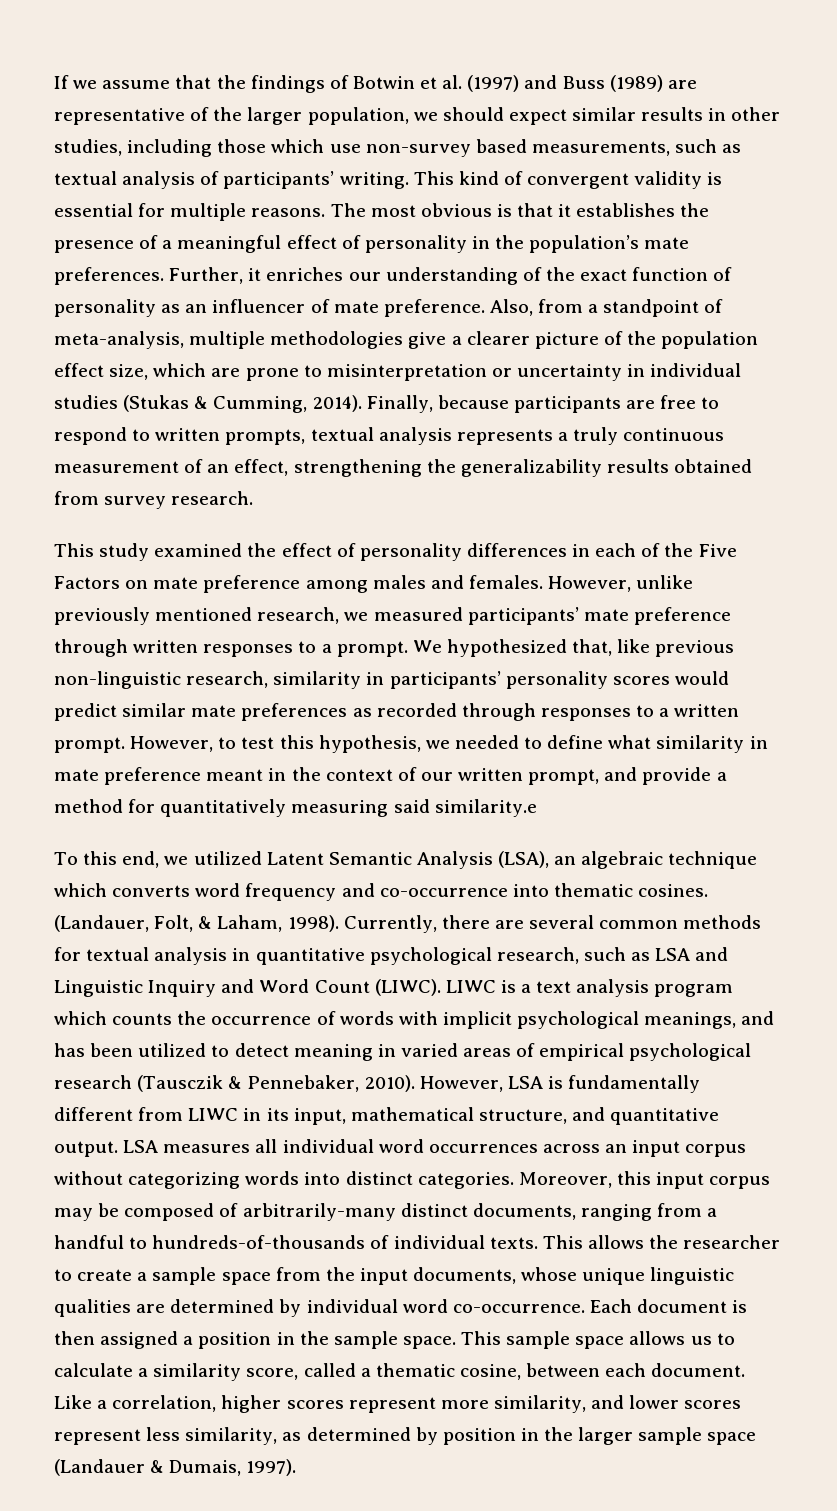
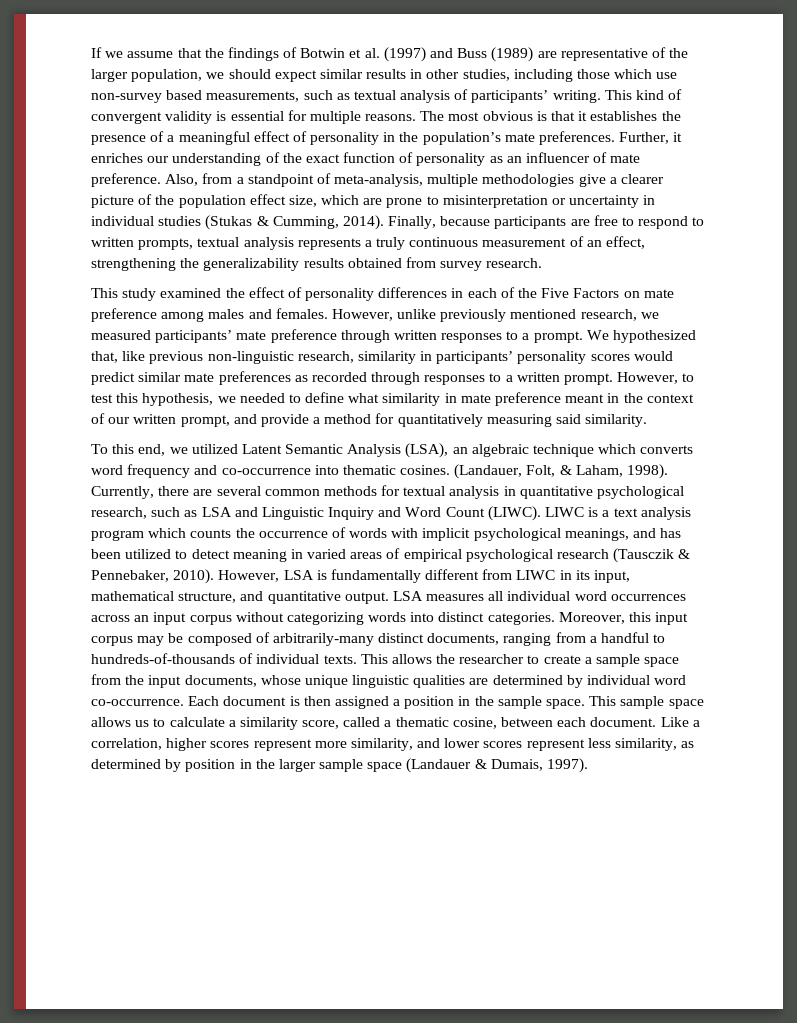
- However, to test this hypothesis, we needed to define what similarity in mate preference meant in the context of our written prompt, and provide a method for quantitatively measuring said similarity.e
+ However, to test this hypothesis, we needed to define what similarity in mate preference meant in the context of our written prompt, and provide a method for quantitatively measuring said similarity.

